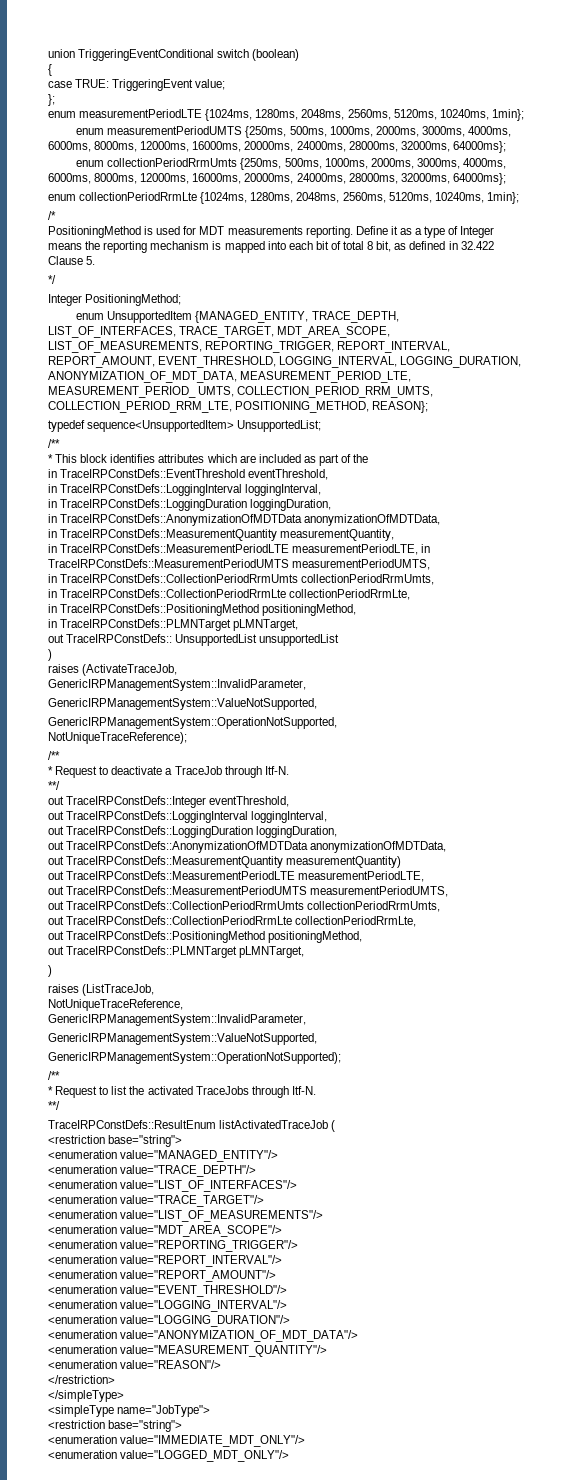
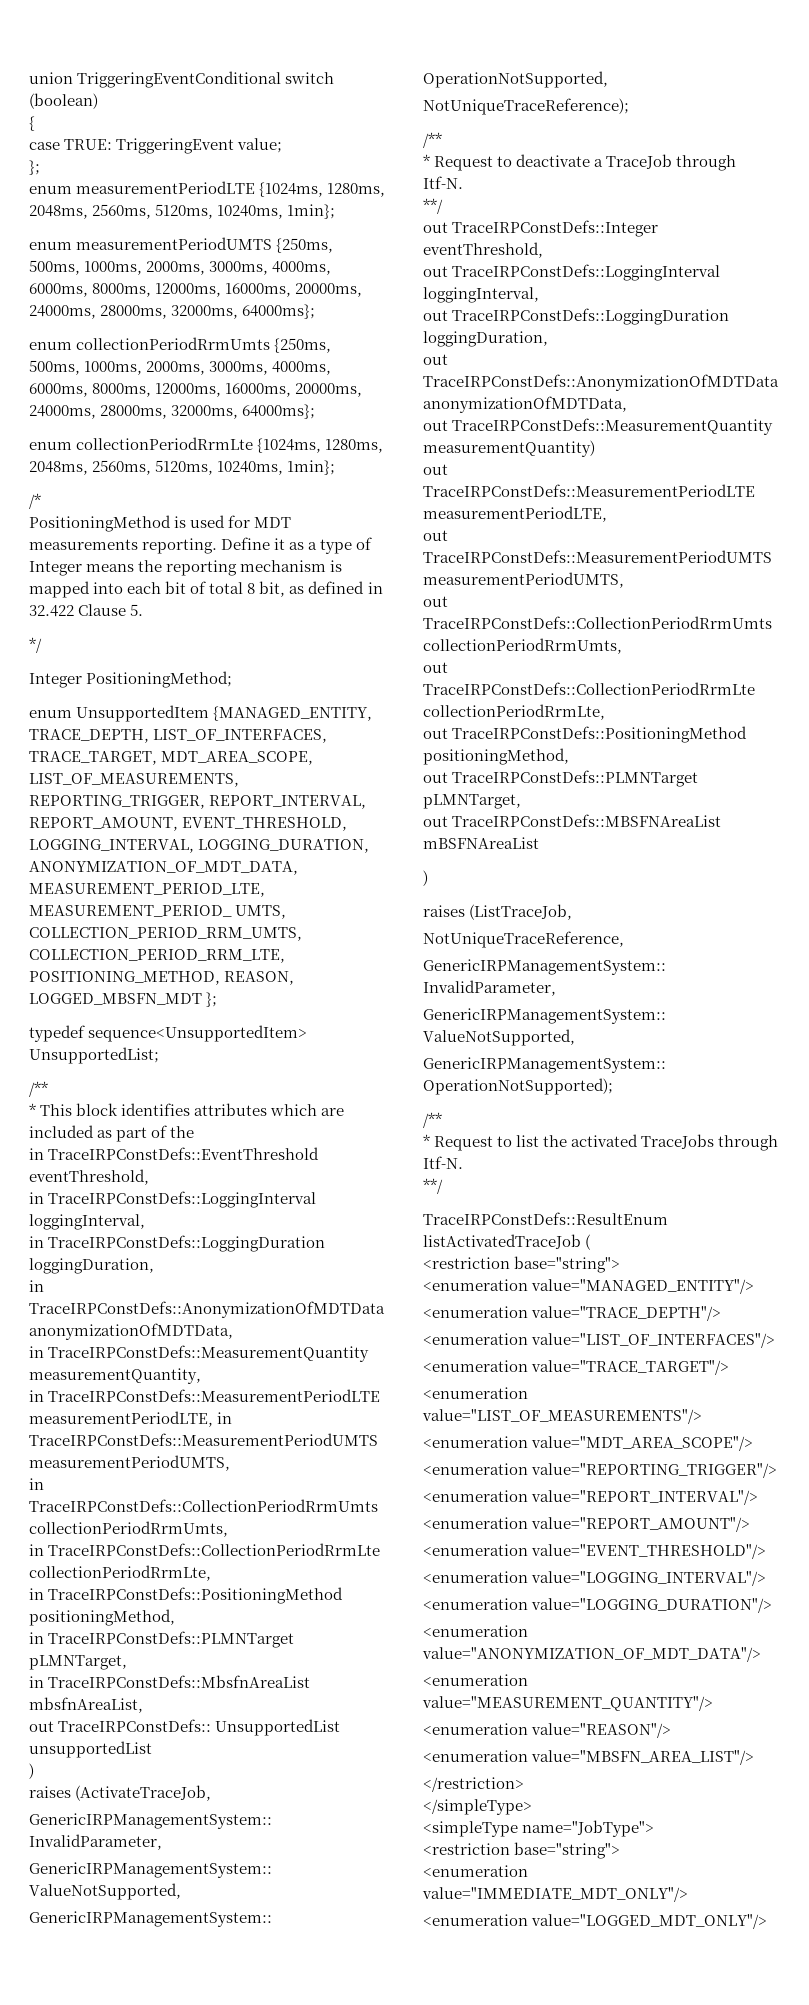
- enum UnsupportedItem {MANAGED_ENTITY, TRACE_DEPTH, LIST_OF_INTERFACES, TRACE_TARGET, MDT_AREA_SCOPE, LIST_OF_MEASUREMENTS, REPORTING_TRIGGER, REPORT_INTERVAL, REPORT_AMOUNT, EVENT_THRESHOLD, LOGGING_INTERVAL, LOGGING_DURATION, ANONYMIZATION_OF_MDT_DATA, MEASUREMENT_PERIOD_LTE, MEASUREMENT_PERIOD_ UMTS, COLLECTION_PERIOD_RRM_UMTS, COLLECTION_PERIOD_RRM_LTE, POSITIONING_METHOD, REASON};
+ enum UnsupportedItem {MANAGED_ENTITY, TRACE_DEPTH, LIST_OF_INTERFACES, TRACE_TARGET, MDT_AREA_SCOPE, LIST_OF_MEASUREMENTS, REPORTING_TRIGGER, REPORT_INTERVAL, REPORT_AMOUNT, EVENT_THRESHOLD, LOGGING_INTERVAL, LOGGING_DURATION, ANONYMIZATION_OF_MDT_DATA, MEASUREMENT_PERIOD_LTE, MEASUREMENT_PERIOD_ UMTS, COLLECTION_PERIOD_RRM_UMTS, COLLECTION_PERIOD_RRM_LTE, POSITIONING_METHOD, REASON, LOGGED_MBSFN_MDT };
+ in TraceIRPConstDefs::MbsfnAreaList mbsfnAreaList,
+ out TraceIRPConstDefs::MBSFNAreaList mBSFNAreaList
+ <enumeration value="MBSFN_AREA_LIST"/>

